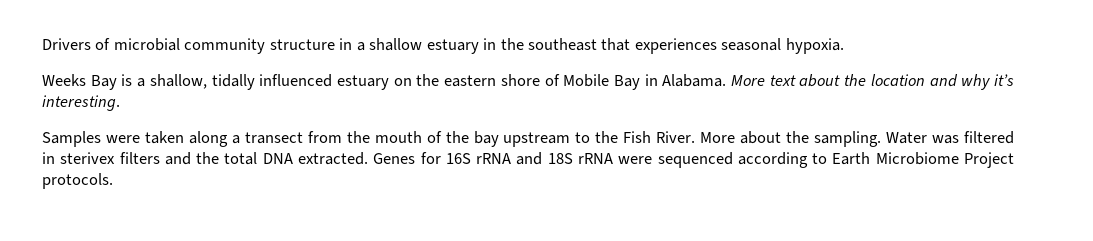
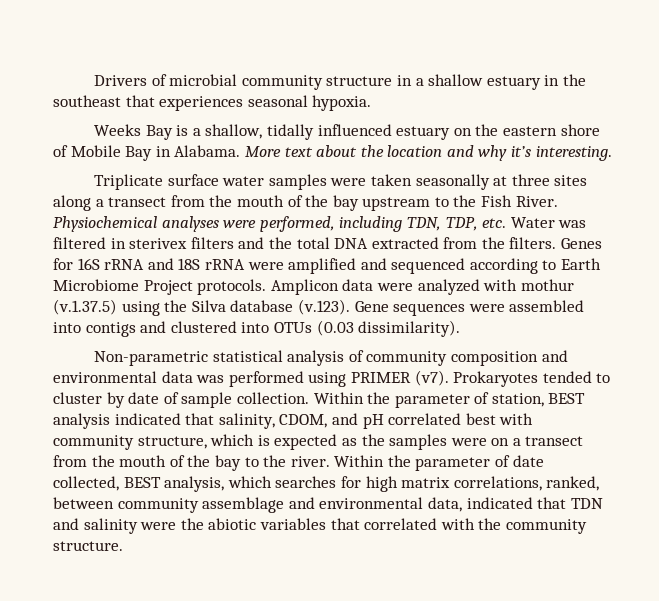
- Samples were taken along a transect from the mouth of the bay upstream to the Fish River.
+ Triplicate surface water samples were taken seasonally at three sites along a transect from the mouth of the bay upstream to the Fish River.
- More about the sampling. Water was filtered in sterivex filters and the total DNA extracted.
+ Physiochemical analyses were performed, including TDN, TDP, etc. Water was filtered in sterivex filters and the total DNA extracted from the filters.
- Genes for 16S rRNA and 18S rRNA were sequenced according to Earth Microbiome Project protocols.
+ Genes for 16S rRNA and 18S rRNA were amplified and sequenced according to Earth Microbiome Project protocols.
+ Amplicon data were analyzed with mothur (v.1.37.5) using the Silva database (v.123). Gene sequences were assembled into contigs and clustered into OTUs (0.03 dissimilarity).
+ Non-parametric statistical analysis of community composition and environmental data was performed using PRIMER (v7). Prokaryotes tended to cluster by date of sample collection. Within the parameter of station, BEST analysis indicated that salinity, CDOM, and pH correlated best with community structure, which is expected as the samples were on a transect from the mouth of the bay to the river. Within the parameter of date collected, BEST analysis, which searches for high matrix correlations, ranked, between community assemblage and environmental data, indicated that TDN and salinity were the abiotic variables that correlated with the community structure.

